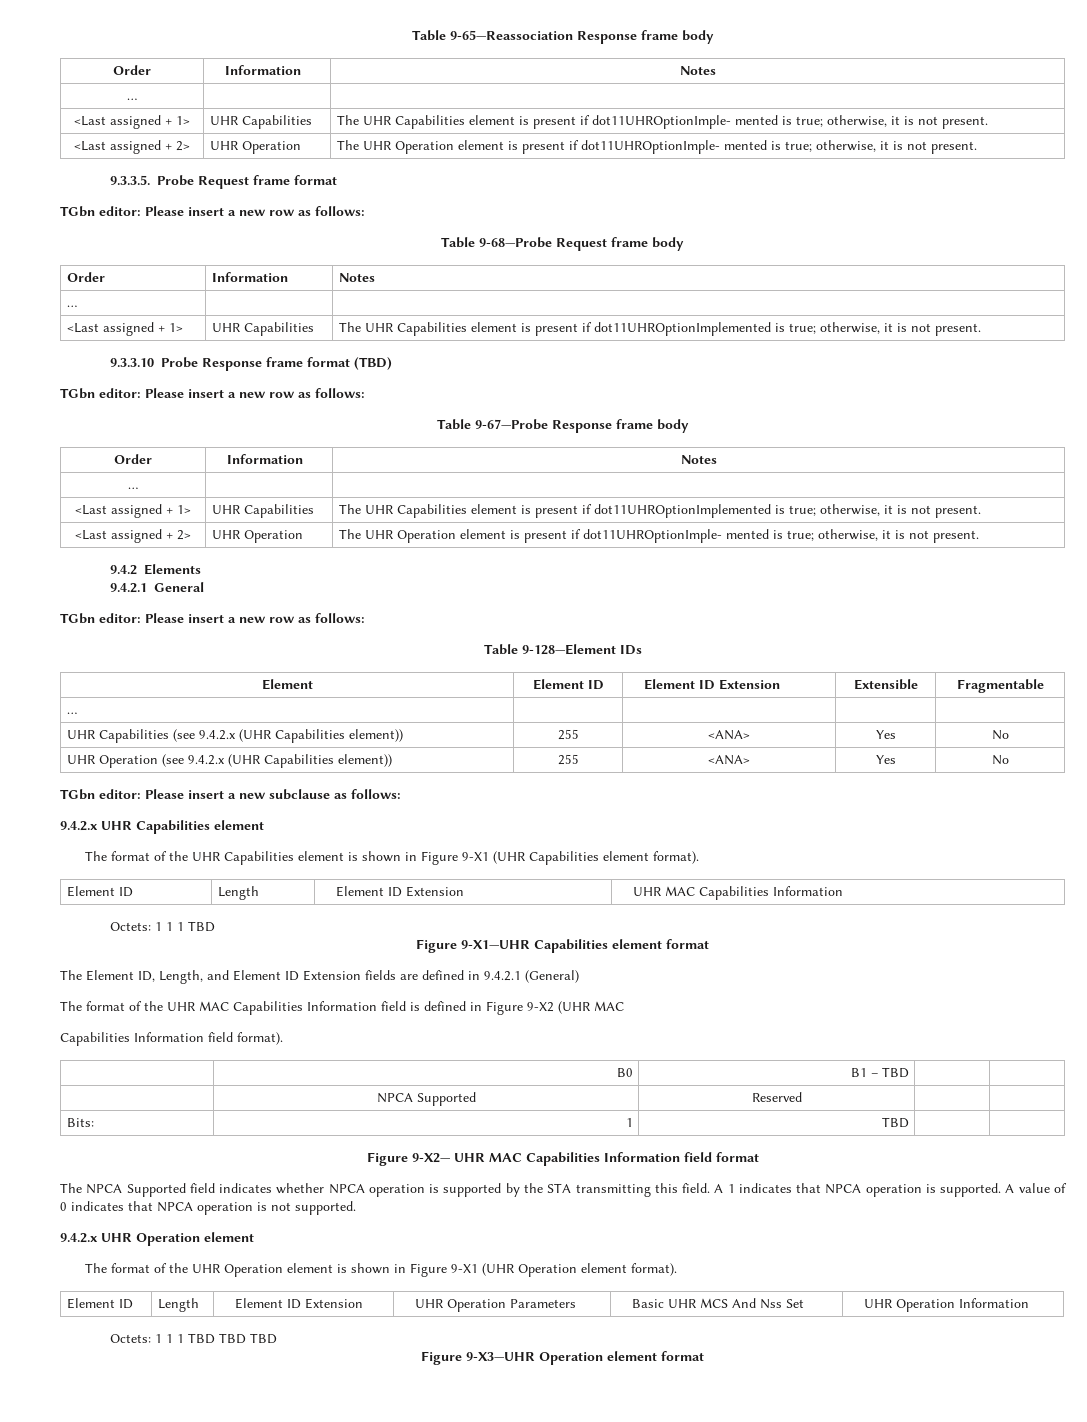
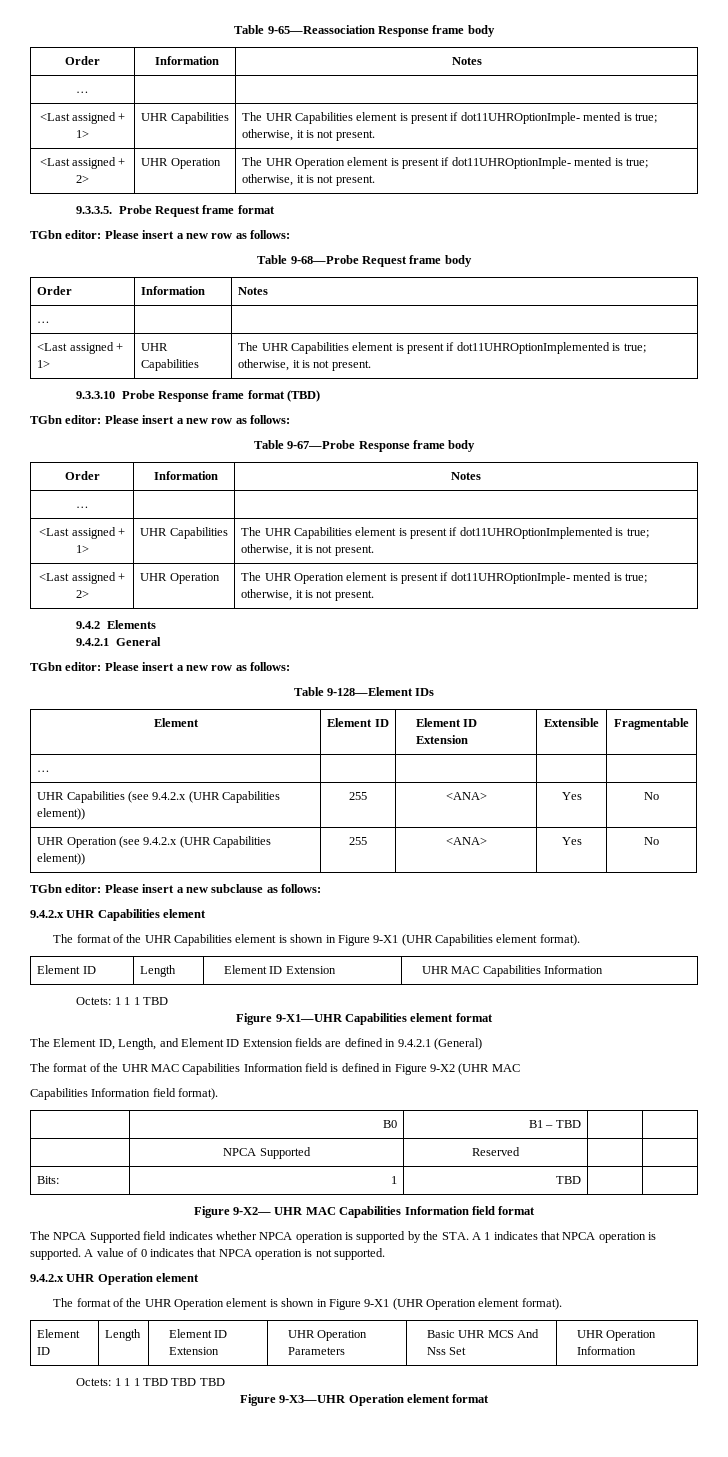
- The NPCA Supported field indicates whether NPCA operation is supported by the STA transmitting this field. A 1 indicates that NPCA operation is supported.
+ The NPCA Supported field indicates whether NPCA operation is supported by the STA. A 1 indicates that NPCA operation is supported.

